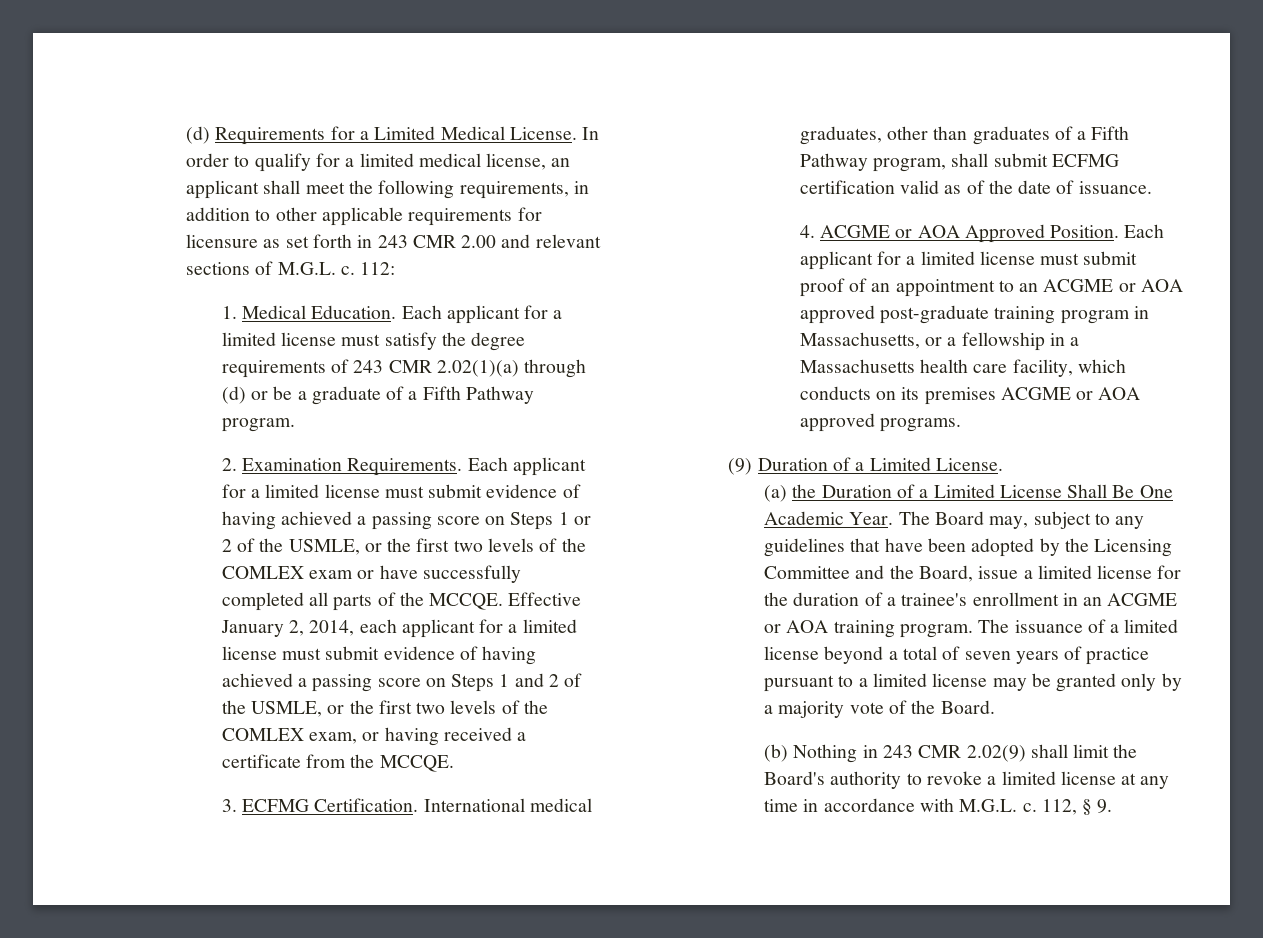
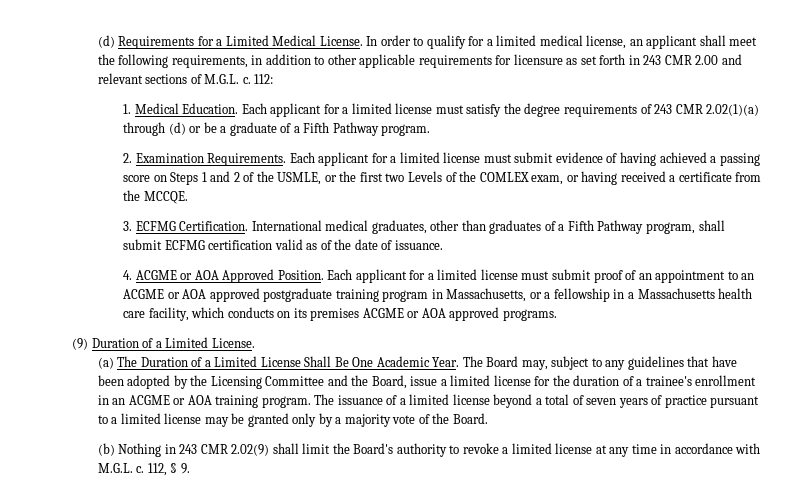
- Each applicant for a limited license must submit evidence of having achieved a passing score on Steps 1 or 2 of the USMLE, or the first two levels of the COMLEX exam or have successfully completed all parts of the MCCQE. Effective January 2, 2014, each applicant for a limited license must submit evidence of having achieved a passing score on Steps 1 and 2 of the USMLE, or the first two levels of the COMLEX exam, or having received a certificate from the MCCQE.
+ Each applicant for a limited license must submit evidence of having achieved a passing score on Steps 1 and 2 of the USMLE, or the first two Levels of the COMLEX exam, or having received a certificate from the MCCQE.
- Each applicant for a limited license must submit proof of an appointment to an ACGME or AOA approved post-graduate training program in Massachusetts, or a fellowship in a Massachusetts health care facility, which conducts on its premises ACGME or AOA approved programs.
+ Each applicant for a limited license must submit proof of an appointment to an ACGME or AOA approved postgraduate training program in Massachusetts, or a fellowship in a Massachusetts health care facility, which conducts on its premises ACGME or AOA approved programs.
- (a) the Duration of a Limited License Shall Be One Academic Year.
+ (a) The Duration of a Limited License Shall Be One Academic Year.

